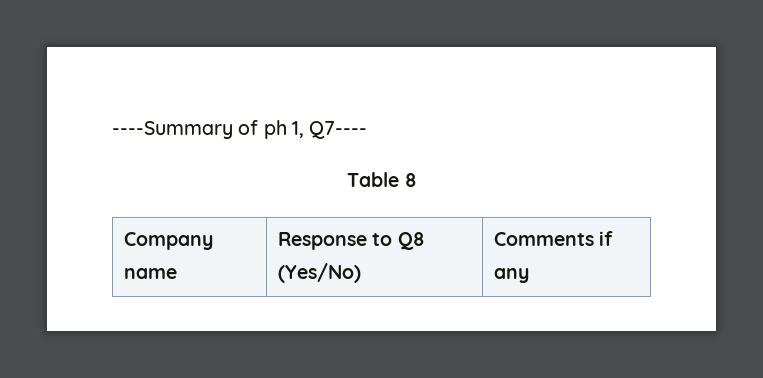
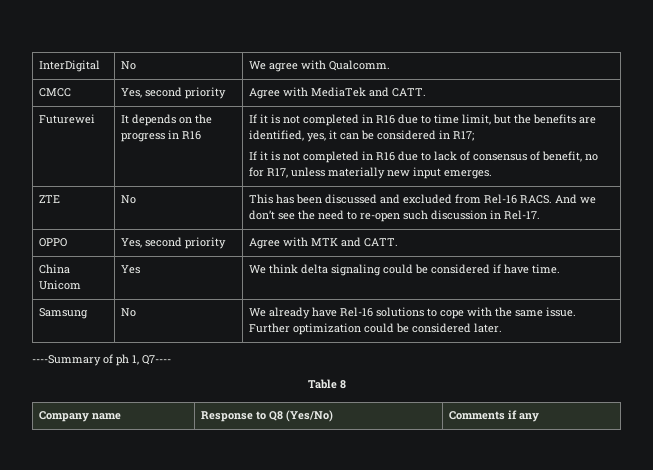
+ InterDigital | No | We agree with Qualcomm.
+ CMCC | Yes, second priority | Agree with MediaTek and CATT.
+ Futurewei | It depends on the progress in R16 | If it is not completed in R16 due to time limit, but the benefits are identified, yes, it can be considered in R17;
+ If it is not completed in R16 due to lack of consensus of benefit, no for R17, unless materially new input emerges.
+ ZTE | No | This has been discussed and excluded from Rel-16 RACS. And we don’t see the need to re-open such discussion in Rel-17.
+ OPPO | Yes, second priority | Agree with MTK and CATT.
+ China Unicom | Yes | We think delta signaling could be considered if have time.
+ Samsung | No | We already have Rel-16 solutions to cope with the same issue. Further optimization could be considered later.

